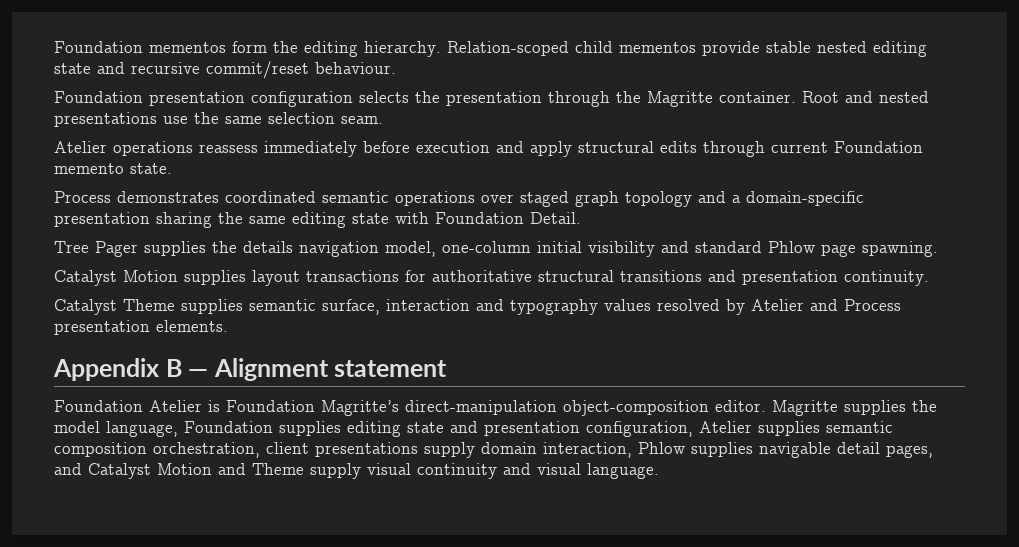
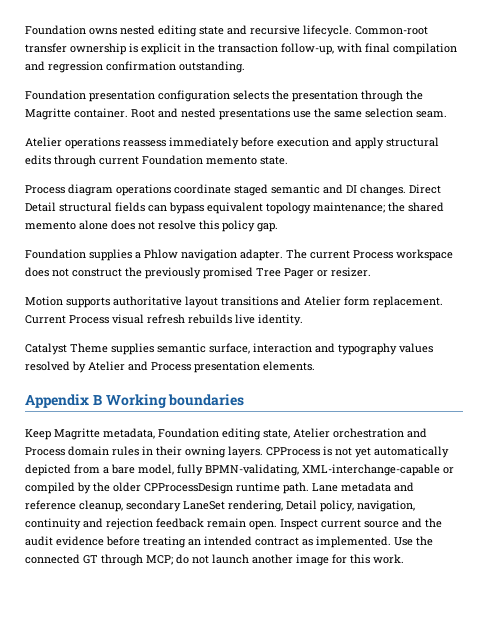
- Foundation mementos form the editing hierarchy. Relation-scoped child mementos provide stable nested editing state and recursive commit/reset behaviour.
+ Foundation owns nested editing state and recursive lifecycle. Common-root transfer ownership is explicit in the transaction follow-up, with final compilation and regression confirmation outstanding.
- Process demonstrates coordinated semantic operations over staged graph topology and a domain-specific presentation sharing the same editing state with Foundation Detail.
- Tree Pager supplies the details navigation model, one-column initial visibility and standard Phlow page spawning.
- Catalyst Motion supplies layout transactions for authoritative structural transitions and presentation continuity.
+ Process diagram operations coordinate staged semantic and DI changes. Direct Detail structural fields can bypass equivalent topology maintenance; the shared memento alone does not resolve this policy gap.
+ Foundation supplies a Phlow navigation adapter. The current Process workspace does not construct the previously promised Tree Pager or resizer.
+ Motion supports authoritative layout transitions and Atelier form replacement. Current Process visual refresh rebuilds live identity.
- Appendix B — Alignment statement
- Foundation Atelier is Foundation Magritte’s direct-manipulation object-composition editor. Magritte supplies the model language, Foundation supplies editing state and presentation configuration, Atelier supplies semantic composition orchestration, client presentations supply domain interaction, Phlow supplies navigable detail pages, and Catalyst Motion and Theme supply visual continuity and visual language.
+ Appendix B Working boundaries
+ Keep Magritte metadata, Foundation editing state, Atelier orchestration and Process domain rules in their owning layers. CPProcess is not yet automatically depicted from a bare model, fully BPMN-validating, XML-interchange-capable or compiled by the older CPProcessDesign runtime path. Lane metadata and reference cleanup, secondary LaneSet rendering, Detail policy, navigation, continuity and rejection feedback remain open. Inspect current source and the audit evidence before treating an intended contract as implemented. Use the connected GT through MCP; do not launch another image for this work.

